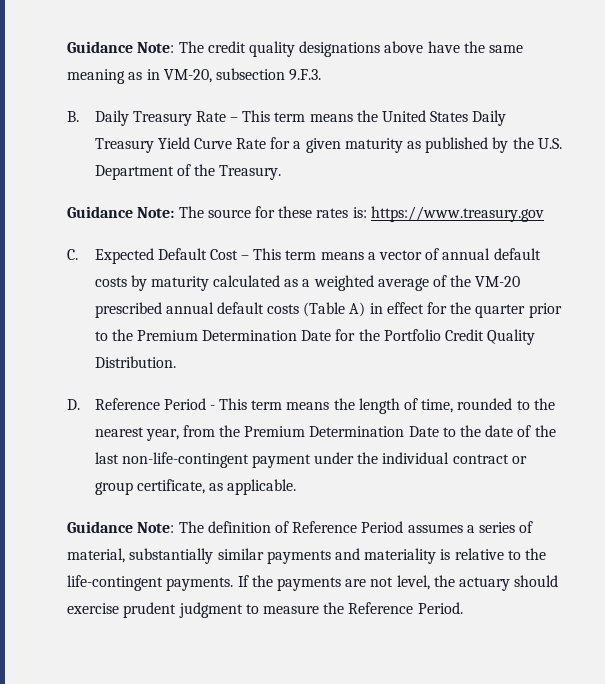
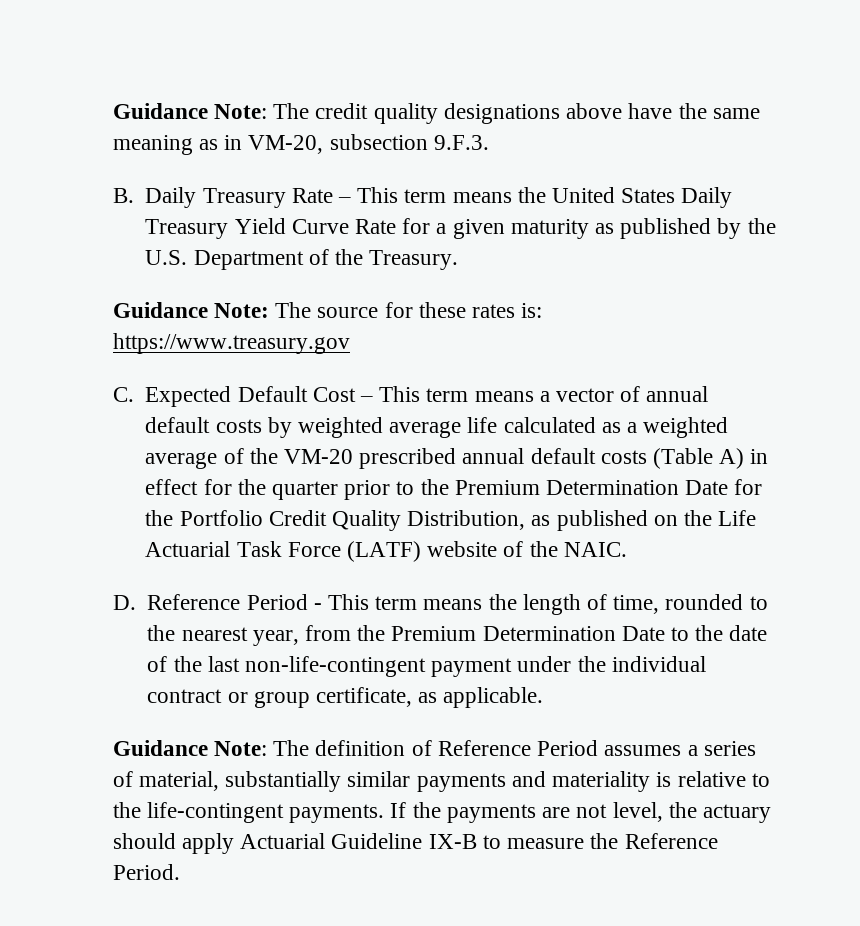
- C. Expected Default Cost – This term means a vector of annual default costs by maturity calculated as a weighted average of the VM-20 prescribed annual default costs (Table A) in effect for the quarter prior to the Premium Determination Date for the Portfolio Credit Quality Distribution.
+ C. Expected Default Cost – This term means a vector of annual default costs by weighted average life calculated as a weighted average of the VM-20 prescribed annual default costs (Table A) in effect for the quarter prior to the Premium Determination Date for the Portfolio Credit Quality Distribution, as published on the Life Actuarial Task Force (LATF) website of the NAIC.
- If the payments are not level, the actuary should exercise prudent judgment to measure the Reference Period.
+ If the payments are not level, the actuary should apply Actuarial Guideline IX-B to measure the Reference Period.

